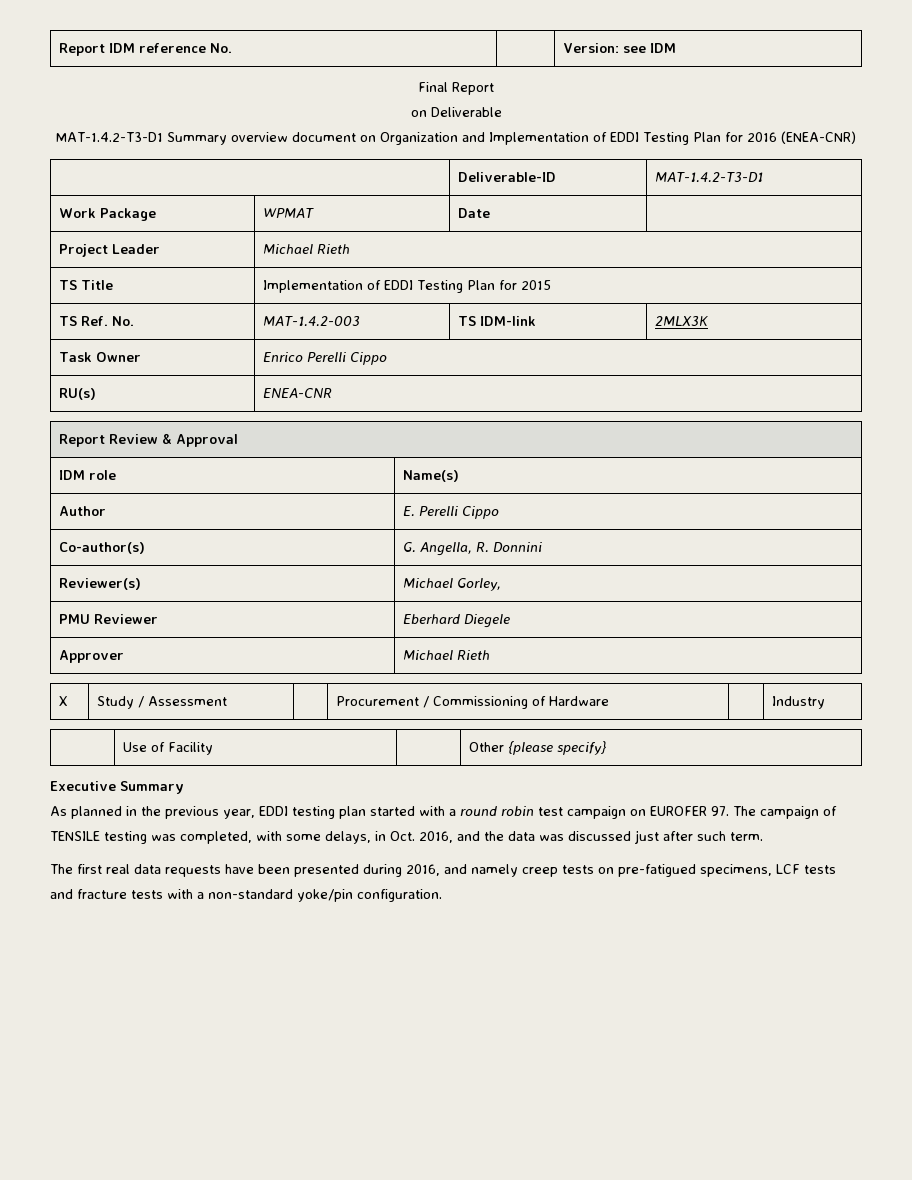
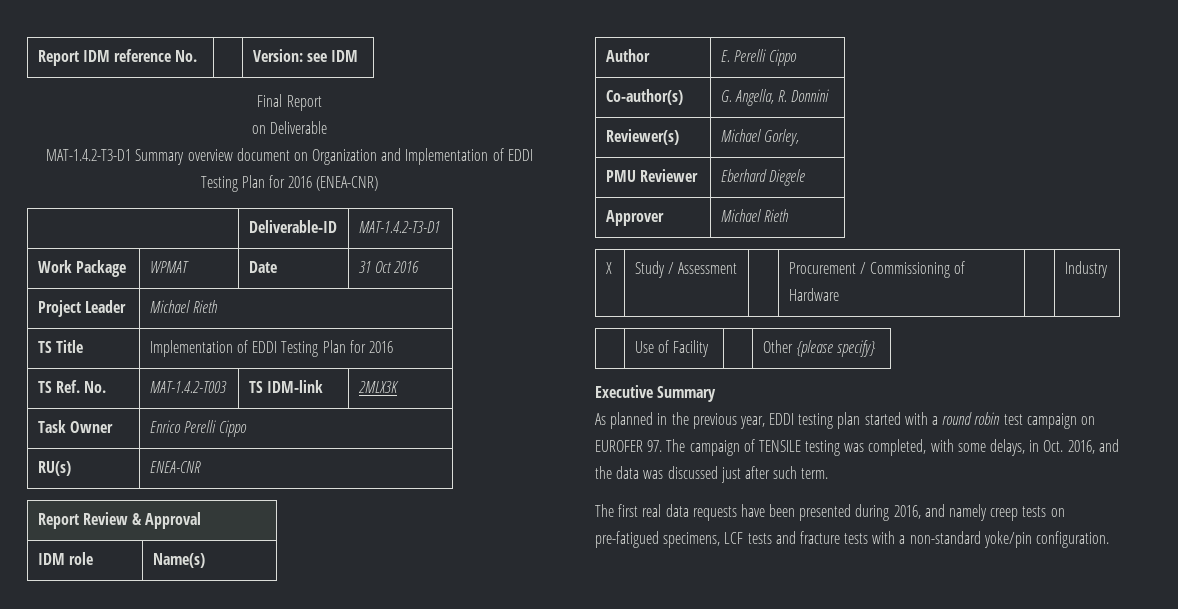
- Work Package | WPMAT | Date |
+ Work Package | WPMAT | Date | 31 Oct 2016
- TS Title | Implementation of EDDI Testing Plan for 2015
+ TS Title | Implementation of EDDI Testing Plan for 2016
- TS Ref. No. | MAT-1.4.2-003 | TS IDM-link | 2MLX3K
+ TS Ref. No. | MAT-1.4.2-T003 | TS IDM-link | 2MLX3K

